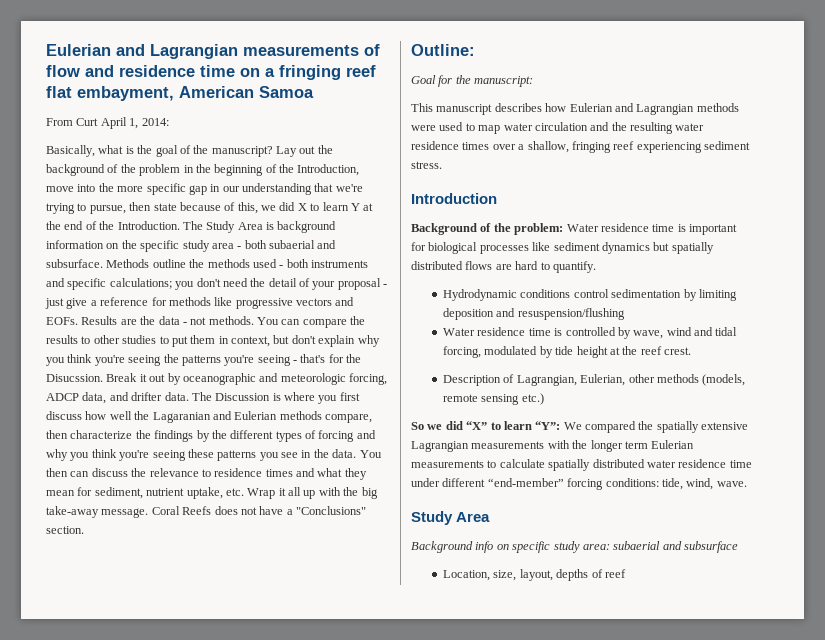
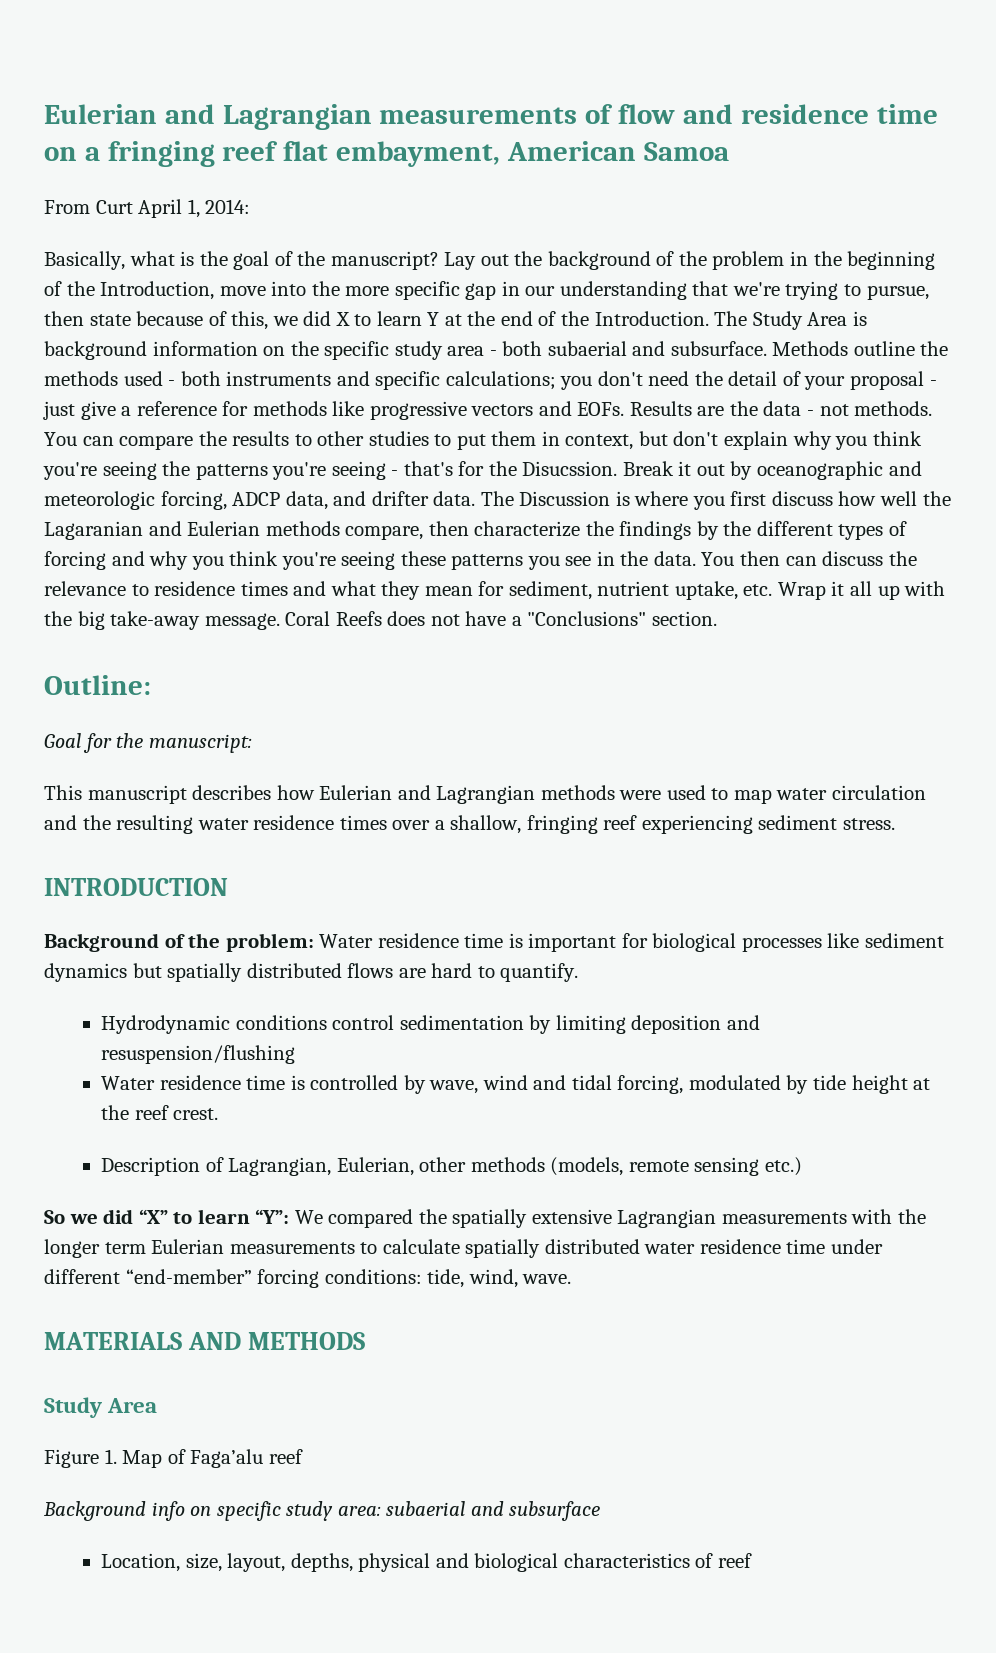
- Introduction
+ INTRODUCTION
  So we did “X” to learn “Y”: We compared the spatially extensive Lagrangian measurements with the longer term Eulerian measurements to calculate spatially distributed water residence time under different “end-member” forcing conditions: tide, wind, wave.
+ MATERIALS AND METHODS
  Study Area
+ Figure 1. Map of Faga’alu reef
- Location, size, layout, depths of reef
+ Location, size, layout, depths, physical and biological characteristics of reef

